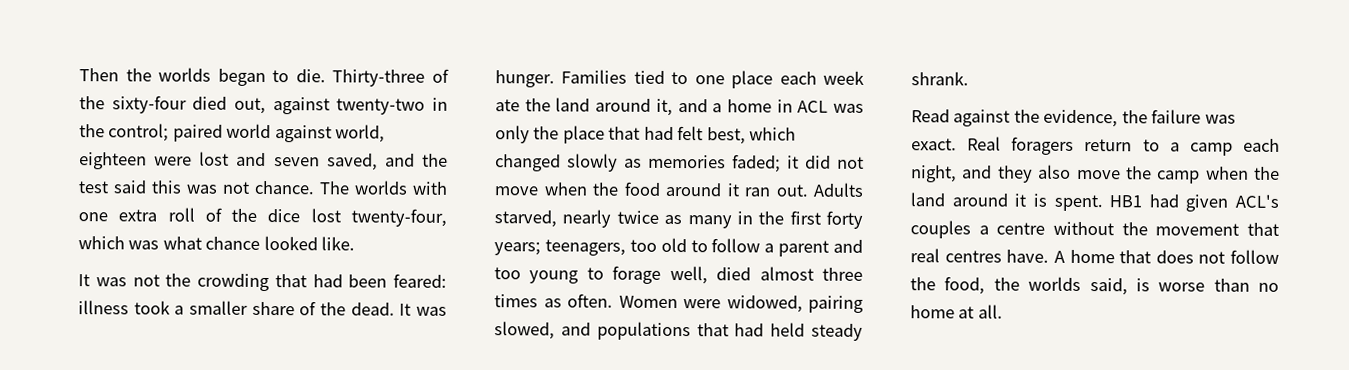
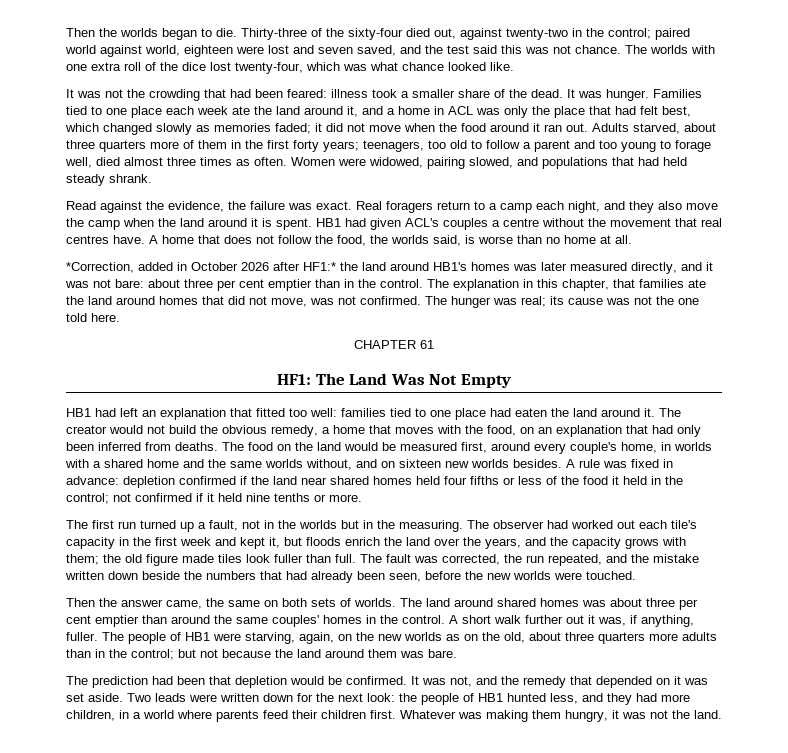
- Adults starved, nearly twice as many in the first forty years; teenagers, too old to follow a parent and too young to forage well, died almost three times as often.
+ Adults starved, about three quarters more of them in the first forty years; teenagers, too old to follow a parent and too young to forage well, died almost three times as often.
+ *Correction, added in October 2026 after HF1:* the land around HB1's homes was later measured directly, and it was not bare: about three per cent emptier than in the control. The explanation in this chapter, that families ate the land around homes that did not move, was not confirmed. The hunger was real; its cause was not the one told here.
+ CHAPTER 61
+ HF1: The Land Was Not Empty
+ HB1 had left an explanation that fitted too well: families tied to one place had eaten the land around it. The creator would not build the obvious remedy, a home that moves with the food, on an explanation that had only been inferred from deaths. The food on the land would be measured first, around every couple's home, in worlds with a shared home and the same worlds without, and on sixteen new worlds besides. A rule was fixed in advance: depletion confirmed if the land near shared homes held four fifths or less of the food it held in the control; not confirmed if it held nine tenths or more.
+ The first run turned up a fault, not in the worlds but in the measuring. The observer had worked out each tile's capacity in the first week and kept it, but floods enrich the land over the years, and the capacity grows with them; the old figure made tiles look fuller than full. The fault was corrected, the run repeated, and the mistake written down beside the numbers that had already been seen, before the new worlds were touched.
+ Then the answer came, the same on both sets of worlds. The land around shared homes was about three per cent emptier than around the same couples' homes in the control. A short walk further out it was, if anything, fuller. The people of HB1 were starving, again, on the new worlds as on the old, about three quarters more adults than in the control; but not because the land around them was bare.
+ The prediction had been that depletion would be confirmed. It was not, and the remedy that depended on it was set aside. Two leads were written down for the next look: the people of HB1 hunted less, and they had more children, in a world where parents feed their children first. Whatever was making them hungry, it was not the land.

